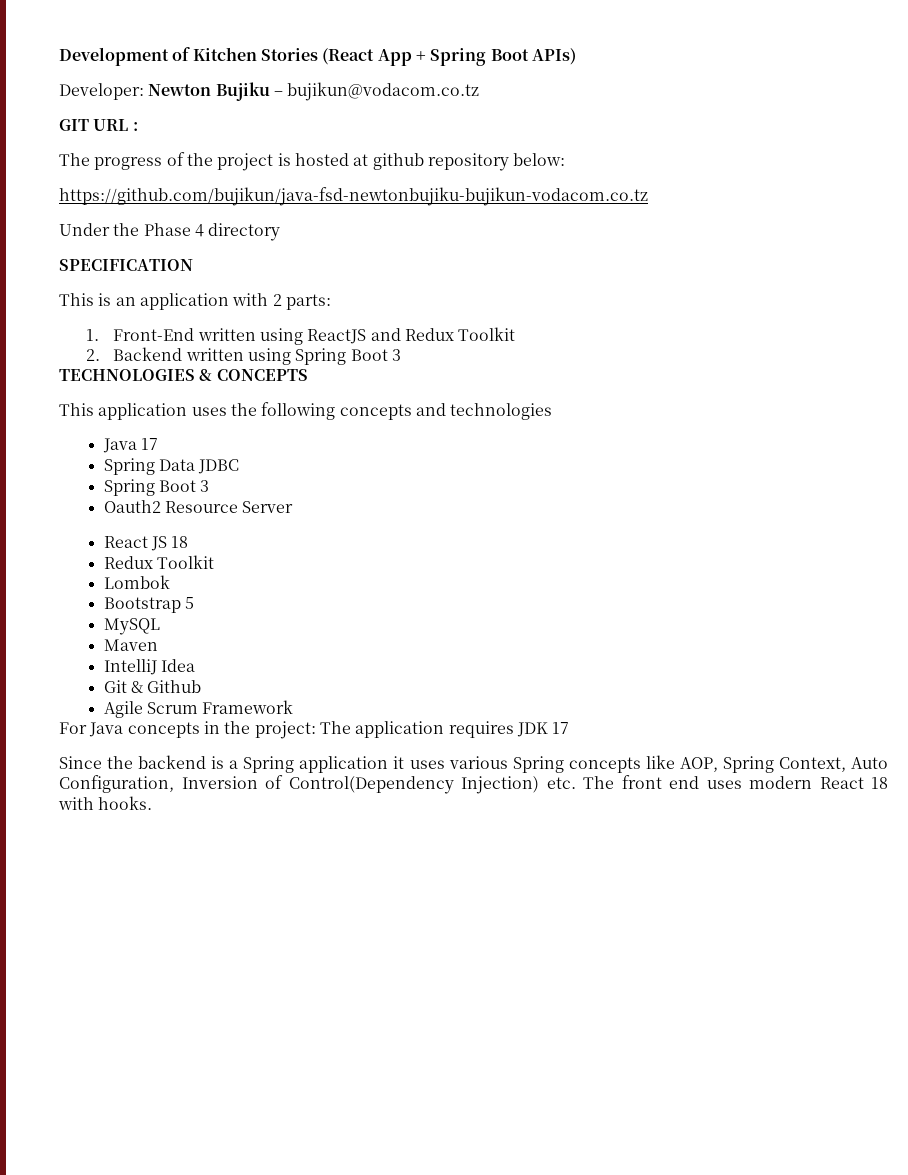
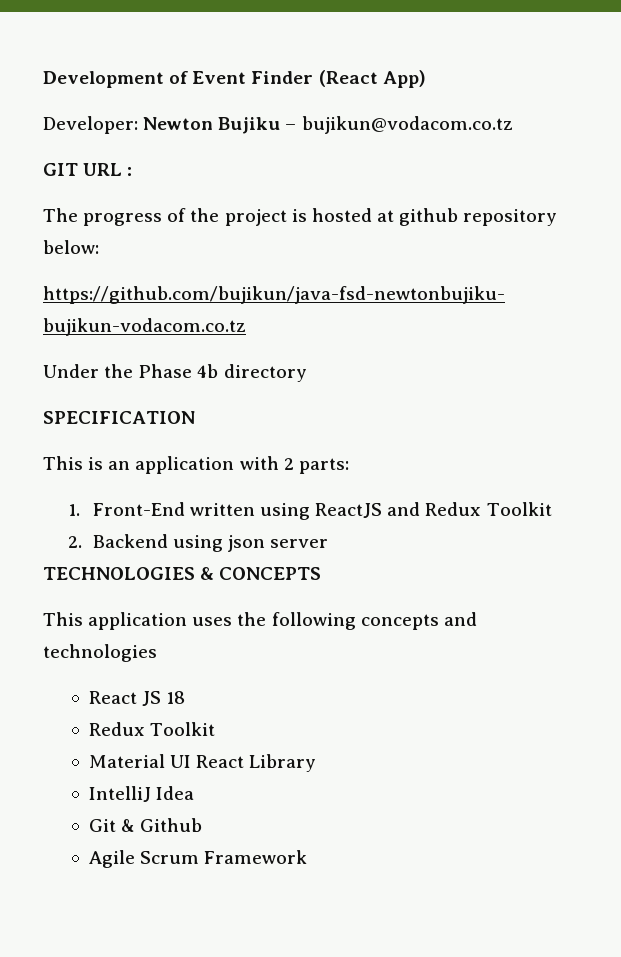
- Development of Kitchen Stories (React App + Spring Boot APIs)
+ Development of Event Finder (React App)
- Under the Phase 4 directory
+ Under the Phase 4b directory
- 2. Backend written using Spring Boot 3
+ 2. Backend using json server
- Java 17
- Spring Data JDBC
- Spring Boot 3
- Oauth2 Resource Server
- Lombok
- Bootstrap 5
- MySQL
- Maven
+ Material UI React Library
- For Java concepts in the project: The application requires JDK 17
- Since the backend is a Spring application it uses various Spring concepts like AOP, Spring Context, Auto Configuration, Inversion of Control(Dependency Injection) etc. The front end uses modern React 18 with hooks.

